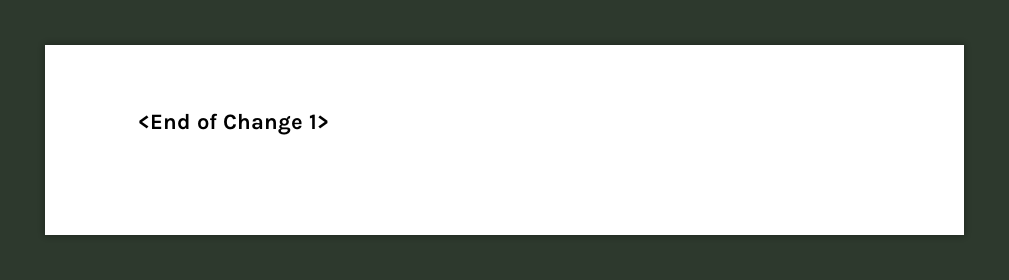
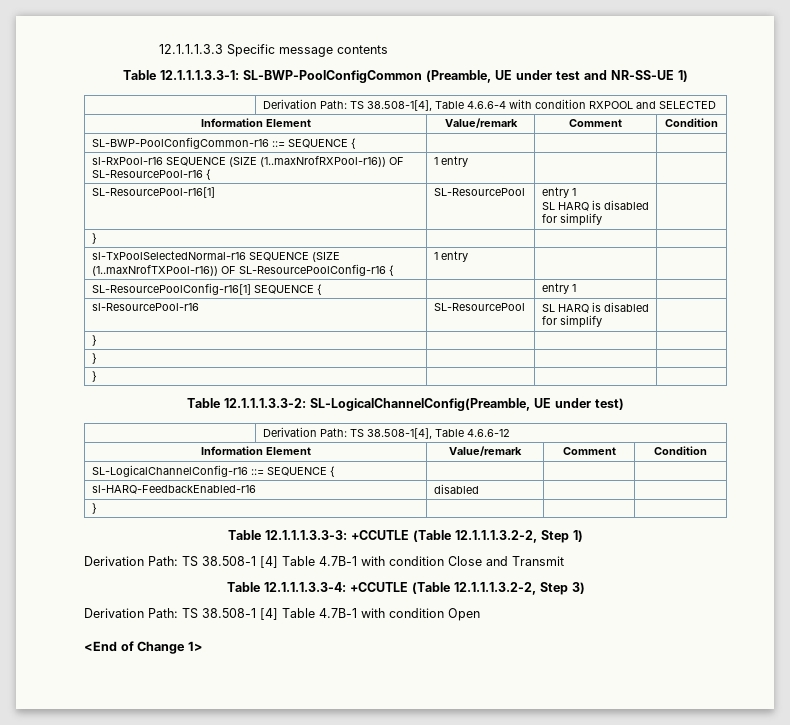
+ 12.1.1.1.3.3 Specific message contents
+ Table 12.1.1.1.3.3-1: SL-BWP-PoolConfigCommon (Preamble, UE under test and NR-SS-UE 1)
+ | Derivation Path: TS 38.508-1[4], Table 4.6.6-4 with condition RXPOOL and SELECTED
+ Information Element | Value/remark | Comment | Condition
+ SL-BWP-PoolConfigCommon-r16 ::= SEQUENCE { | | |
+ sl-RxPool-r16 SEQUENCE (SIZE (1..maxNrofRXPool-r16)) OF SL-ResourcePool-r16 { | 1 entry | |
+ SL-ResourcePool-r16[1] | SL-ResourcePool | entry 1
+ SL HARQ is disabled for simplify |
+ } | | |
+ sl-TxPoolSelectedNormal-r16 SEQUENCE (SIZE (1..maxNrofTXPool-r16)) OF SL-ResourcePoolConfig-r16 { | 1 entry | |
+ SL-ResourcePoolConfig-r16[1] SEQUENCE { | | entry 1 |
+ sl-ResourcePool-r16 | SL-ResourcePool | SL HARQ is disabled for simplify |
+ } | | |
+ } | | |
+ } | | |
+ Table 12.1.1.1.3.3-2: SL-LogicalChannelConfig(Preamble, UE under test)
+ | Derivation Path: TS 38.508-1[4], Table 4.6.6-12
+ Information Element | Value/remark | Comment | Condition
+ SL-LogicalChannelConfig-r16 ::= SEQUENCE { | | |
+ sl-HARQ-FeedbackEnabled-r16 | disabled | |
+ } | | |
+ Table 12.1.1.1.3.3-3: +CCUTLE (Table 12.1.1.1.3.2-2, Step 1)
+ Derivation Path: TS 38.508-1 [4] Table 4.7B-1 with condition Close and Transmit
+ Table 12.1.1.1.3.3-4: +CCUTLE (Table 12.1.1.1.3.2-2, Step 3)
+ Derivation Path: TS 38.508-1 [4] Table 4.7B-1 with condition Open

